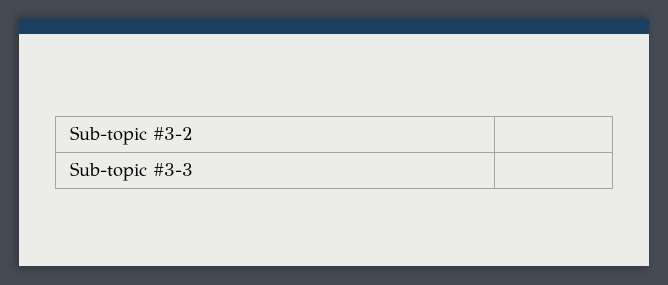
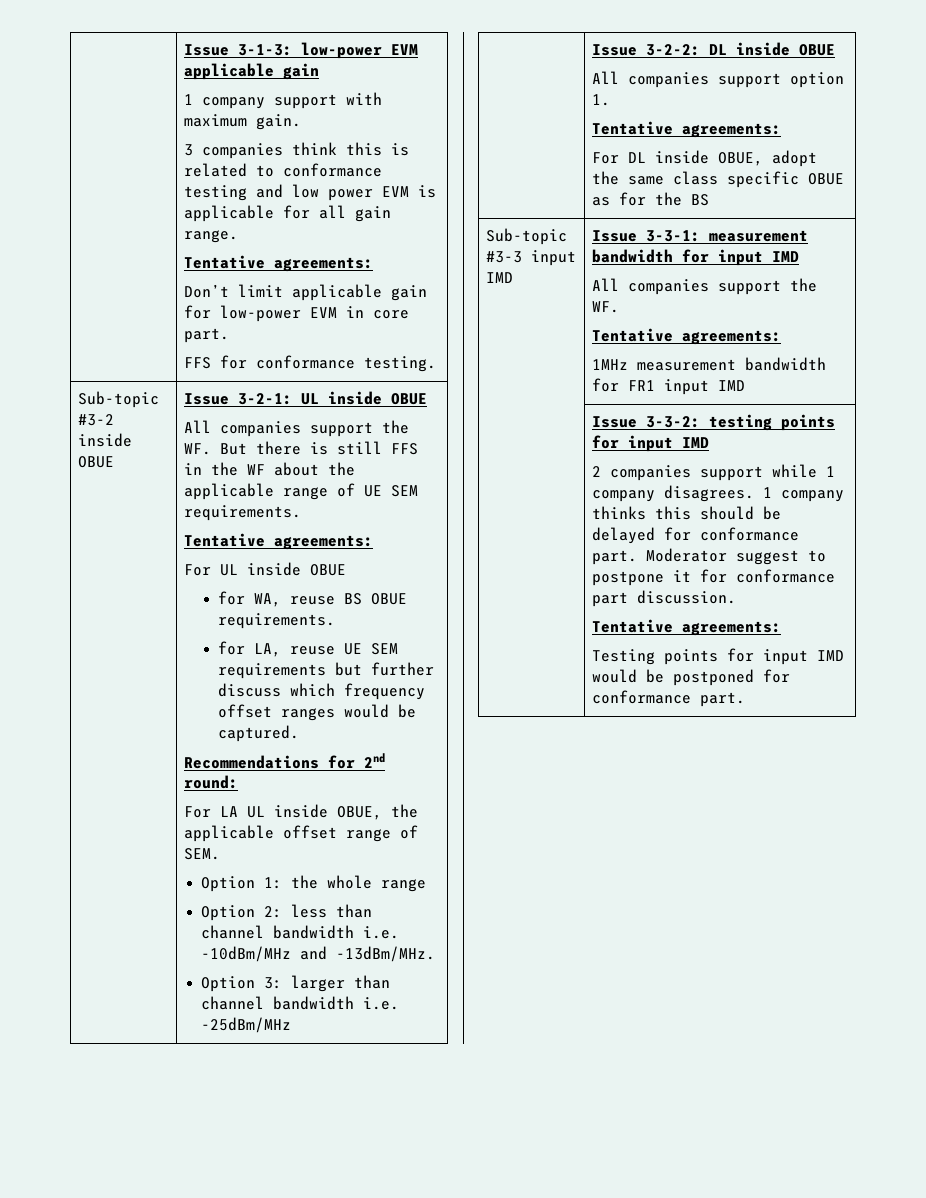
- Sub-topic #3-2 |
- Sub-topic #3-3 |
+ Issue 3-1-3: low-power EVM applicable gain
+ 1 company support with maximum gain.
+ 3 companies think this is related to conformance testing and low power EVM is applicable for all gain range.
+ Tentative agreements:
+ Don’t limit applicable gain for low-power EVM in core part.
+ FFS for conformance testing.
+ Sub-topic #3-2 inside OBUE | Issue 3-2-1: UL inside OBUE
+ All companies support the WF. But there is still FFS in the WF about the applicable range of UE SEM requirements.
+ Tentative agreements:
+ For UL inside OBUE
+ for WA, reuse BS OBUE requirements.
+ for LA, reuse UE SEM requirements but further discuss which frequency offset ranges would be captured.
+ Recommendations for 2nd round:
+ For LA UL inside OBUE, the applicable offset range of SEM.
+ Option 1: the whole range
+ Option 2: less than channel bandwidth i.e. -10dBm/MHz and -13dBm/MHz.
+ Option 3: larger than channel bandwidth i.e. -25dBm/MHz
+ | Issue 3-2-2: DL inside OBUE
+ All companies support option 1.
+ Tentative agreements:
+ For DL inside OBUE, adopt the same class specific OBUE as for the BS
+ Sub-topic #3-3 input IMD | Issue 3-3-1: measurement bandwidth for input IMD
+ All companies support the WF.
+ Tentative agreements:
+ 1MHz measurement bandwidth for FR1 input IMD
+ | Issue 3-3-2: testing points for input IMD
+ 2 companies support while 1 company disagrees. 1 company thinks this should be delayed for conformance part. Moderator suggest to postpone it for conformance part discussion.
+ Tentative agreements:
+ Testing points for input IMD would be postponed for conformance part.

